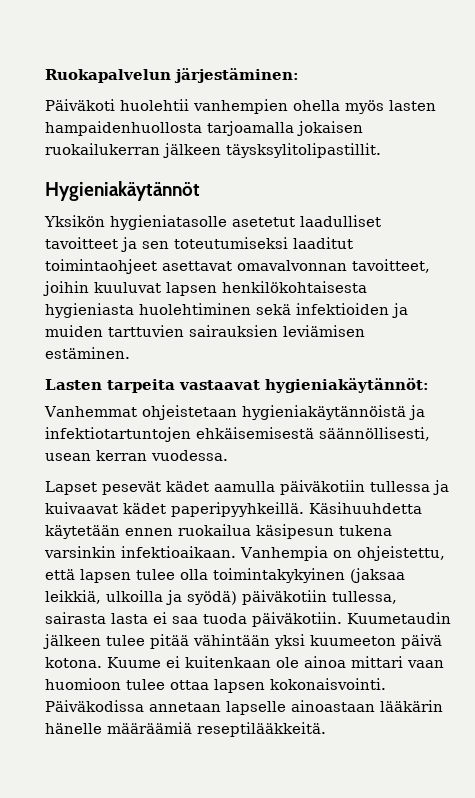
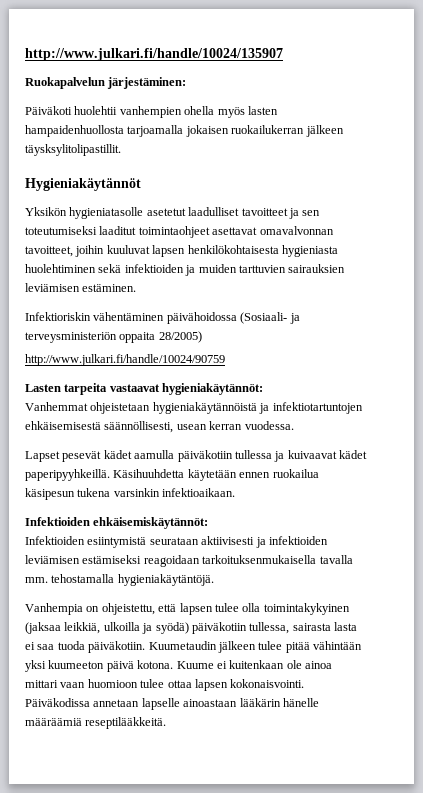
+ http://www.julkari.fi/handle/10024/135907
+ Infektioriskin vähentäminen päivähoidossa (Sosiaali- ja terveysministeriön oppaita 28/2005)
+ http://www.julkari.fi/handle/10024/90759
- Käsihuuhdetta käytetään ennen ruokailua käsipesun tukena varsinkin infektioaikaan. Vanhempia on ohjeistettu, että lapsen tulee olla toimintakykyinen (jaksaa leikkiä, ulkoilla ja syödä) päiväkotiin tullessa, sairasta lasta ei saa tuoda päiväkotiin.
+ Käsihuuhdetta käytetään ennen ruokailua käsipesun tukena varsinkin infektioaikaan.
+ Infektioiden ehkäisemiskäytännöt:
+ Infektioiden esiintymistä seurataan aktiivisesti ja infektioiden leviämisen estämiseksi reagoidaan tarkoituksenmukaisella tavalla mm. tehostamalla hygieniakäytäntöjä.
+ Vanhempia on ohjeistettu, että lapsen tulee olla toimintakykyinen (jaksaa leikkiä, ulkoilla ja syödä) päiväkotiin tullessa, sairasta lasta ei saa tuoda päiväkotiin.

